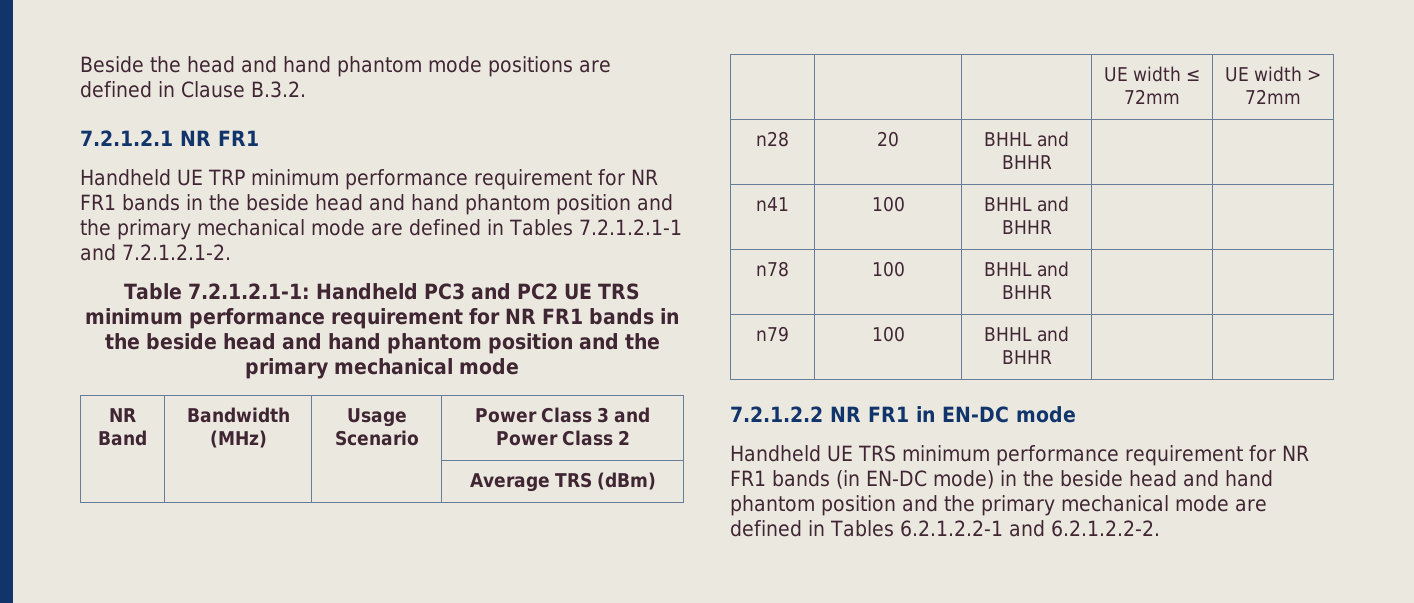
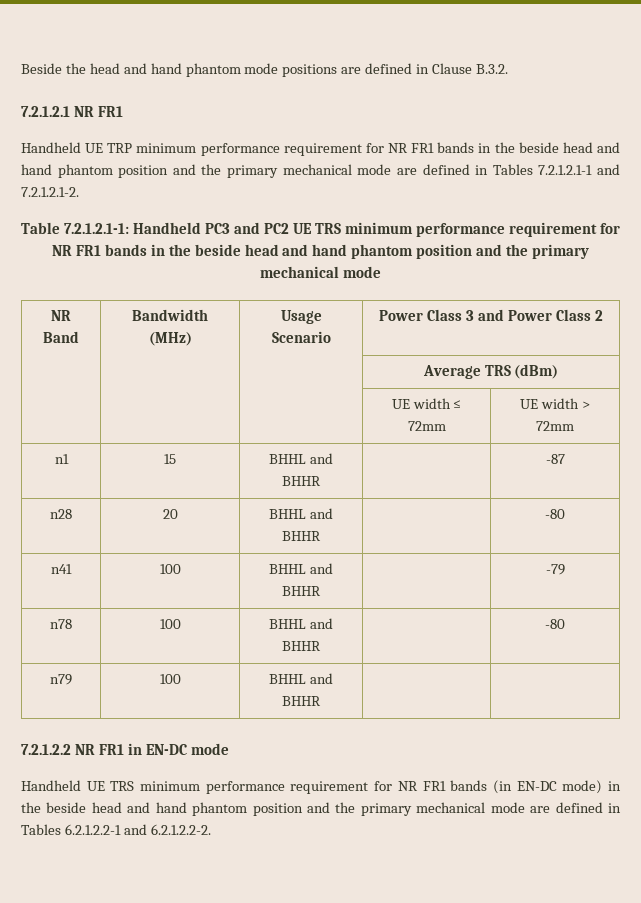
+ n1 | 15 | BHHL and BHHR | | -87
- n28 | 20 | BHHL and BHHR | |
+ n28 | 20 | BHHL and BHHR | | -80
- n41 | 100 | BHHL and BHHR | |
+ n41 | 100 | BHHL and BHHR | | -79
- n78 | 100 | BHHL and BHHR | |
+ n78 | 100 | BHHL and BHHR | | -80

